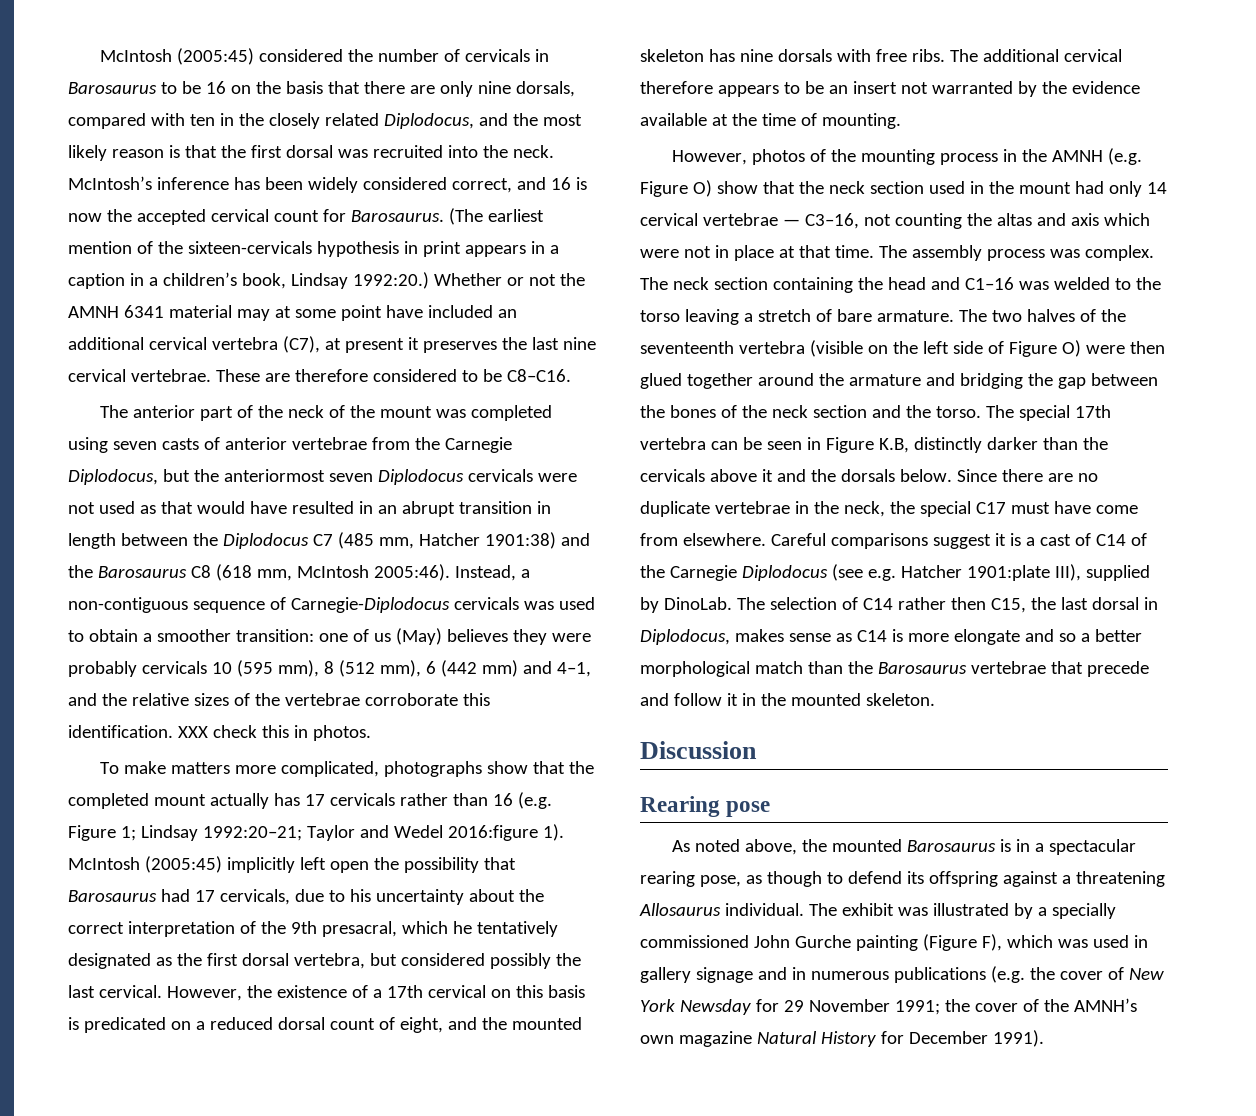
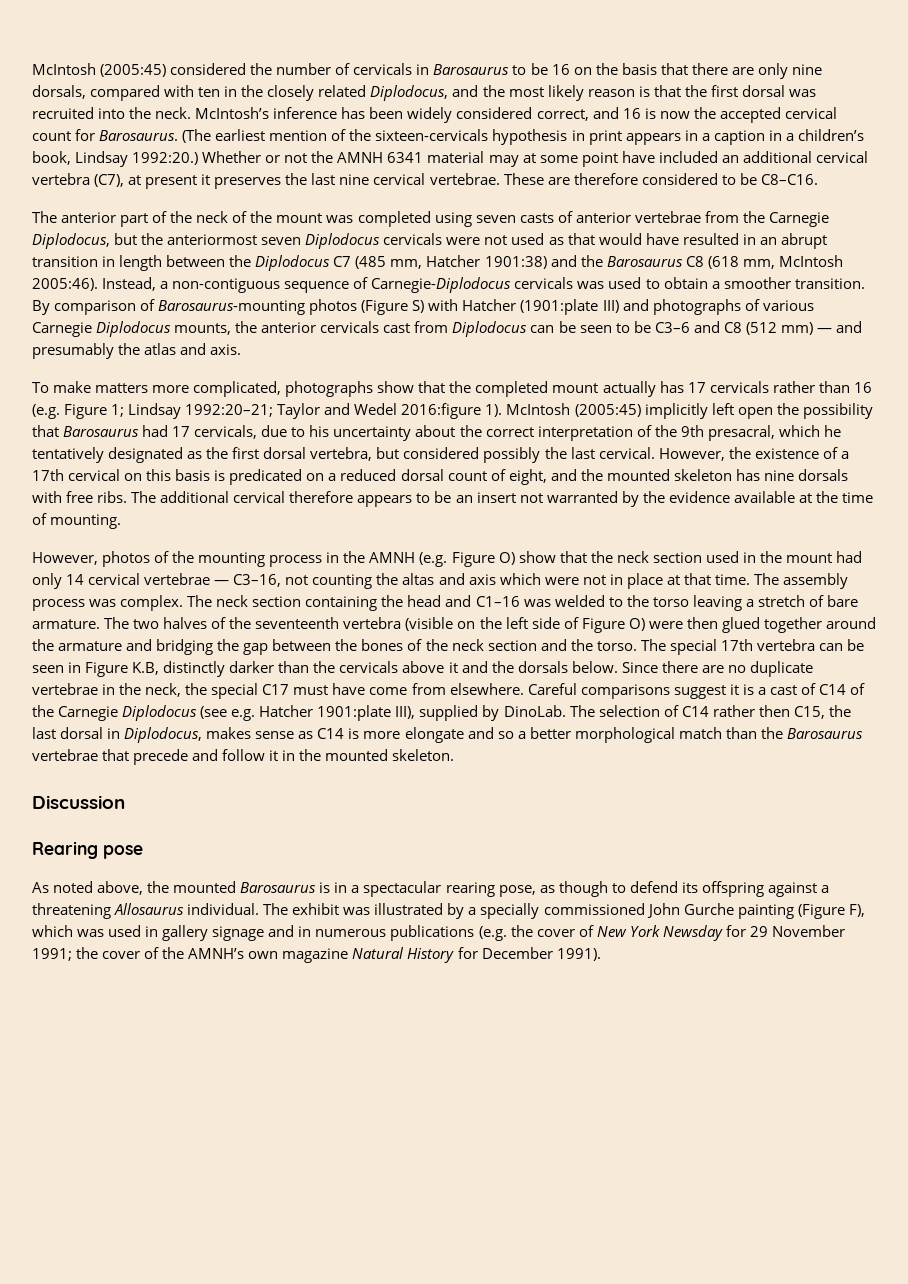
- Instead, a non-contiguous sequence of Carnegie-Diplodocus cervicals was used to obtain a smoother transition: one of us (May) believes they were probably cervicals 10 (595 mm), 8 (512 mm), 6 (442 mm) and 4–1, and the relative sizes of the vertebrae corroborate this identification. XXX check this in photos.
+ Instead, a non-contiguous sequence of Carnegie-Diplodocus cervicals was used to obtain a smoother transition. By comparison of Barosaurus-mounting photos (Figure S) with Hatcher (1901:plate III) and photographs of various Carnegie Diplodocus mounts, the anterior cervicals cast from Diplodocus can be seen to be C3–6 and C8 (512 mm) — and presumably the atlas and axis.

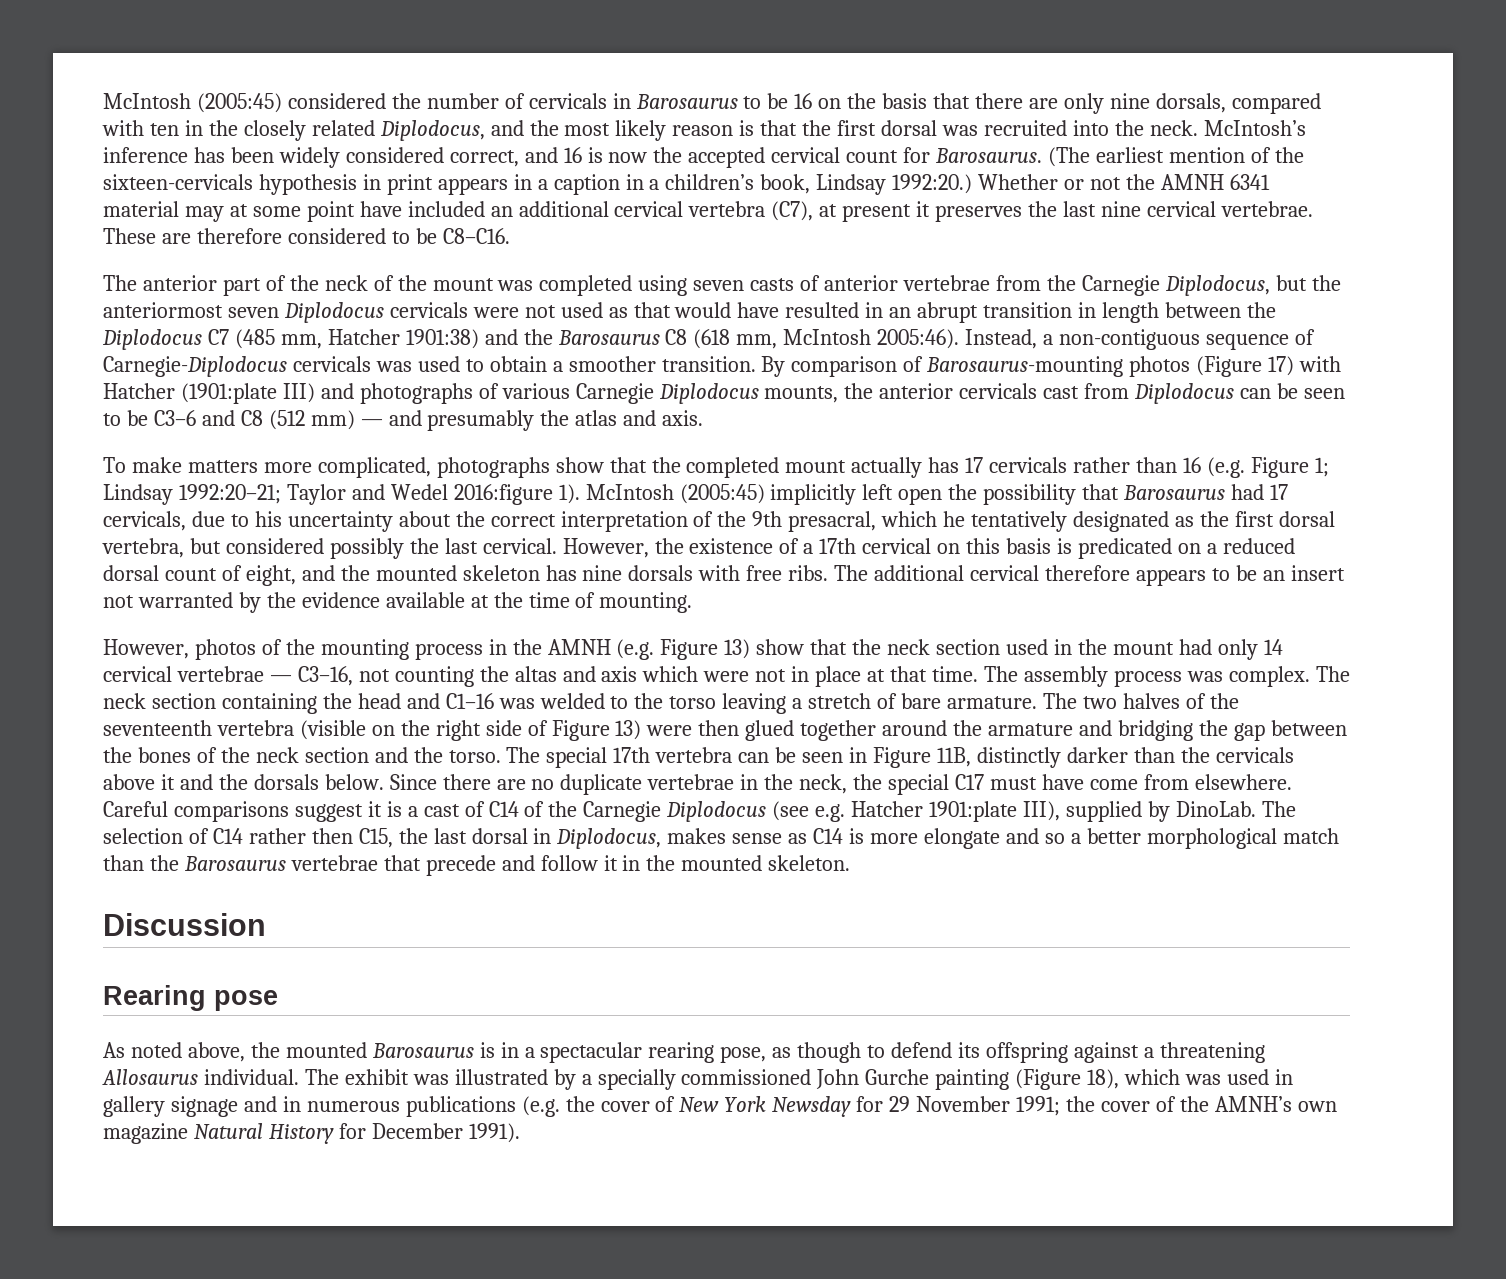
- By comparison of Barosaurus-mounting photos (Figure S) with Hatcher (1901:plate III) and photographs of various Carnegie Diplodocus mounts, the anterior cervicals cast from Diplodocus can be seen to be C3–6 and C8 (512 mm) — and presumably the atlas and axis.
+ By comparison of Barosaurus-mounting photos (Figure 17) with Hatcher (1901:plate III) and photographs of various Carnegie Diplodocus mounts, the anterior cervicals cast from Diplodocus can be seen to be C3–6 and C8 (512 mm) — and presumably the atlas and axis.
- However, photos of the mounting process in the AMNH (e.g. Figure O) show that the neck section used in the mount had only 14 cervical vertebrae — C3–16, not counting the altas and axis which were not in place at that time.
+ However, photos of the mounting process in the AMNH (e.g. Figure 13) show that the neck section used in the mount had only 14 cervical vertebrae — C3–16, not counting the altas and axis which were not in place at that time.
- The two halves of the seventeenth vertebra (visible on the left side of Figure O) were then glued together around the armature and bridging the gap between the bones of the neck section and the torso.
+ The two halves of the seventeenth vertebra (visible on the right side of Figure 13) were then glued together around the armature and bridging the gap between the bones of the neck section and the torso.
- The special 17th vertebra can be seen in Figure K.B, distinctly darker than the cervicals above it and the dorsals below.
+ The special 17th vertebra can be seen in Figure 11B, distinctly darker than the cervicals above it and the dorsals below.
- The exhibit was illustrated by a specially commissioned John Gurche painting (Figure F), which was used in gallery signage and in numerous publications (e.g. the cover of New York Newsday for 29 November 1991; the cover of the AMNH’s own magazine Natural History for December 1991).
+ The exhibit was illustrated by a specially commissioned John Gurche painting (Figure 18), which was used in gallery signage and in numerous publications (e.g. the cover of New York Newsday for 29 November 1991; the cover of the AMNH’s own magazine Natural History for December 1991).

